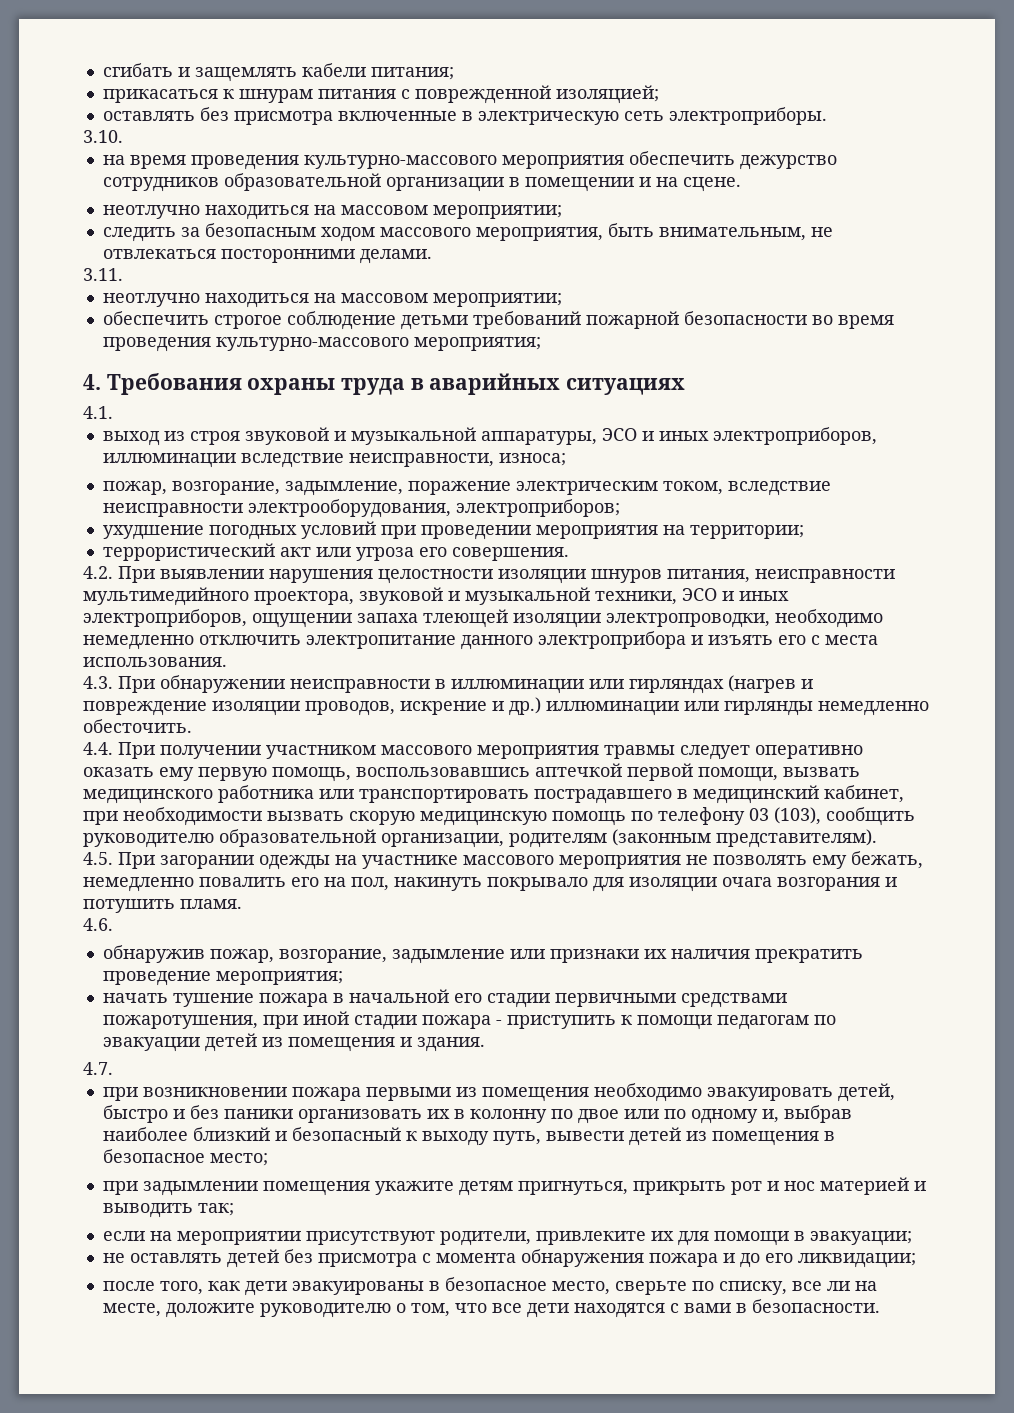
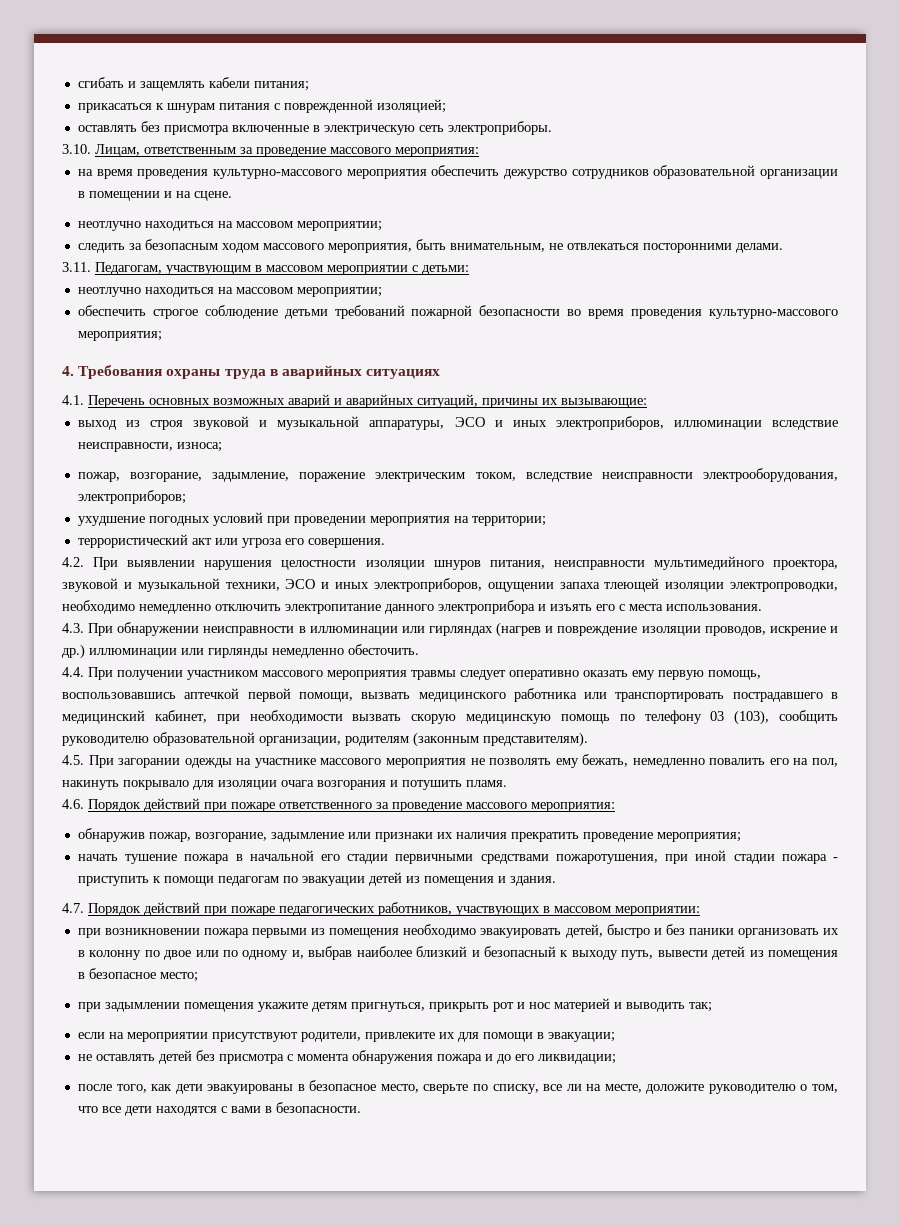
- 3.10.
+ 3.10. Лицам, ответственным за проведение массового мероприятия:
- 3.11.
+ 3.11. Педагогам, участвующим в массовом мероприятии с детьми:
- 4.1.
+ 4.1. Перечень основных возможных аварий и аварийных ситуаций, причины их вызывающие:
- 4.6.
+ 4.6. Порядок действий при пожаре ответственного за проведение массового мероприятия:
- 4.7.
+ 4.7. Порядок действий при пожаре педагогических работников, участвующих в массовом мероприятии:

